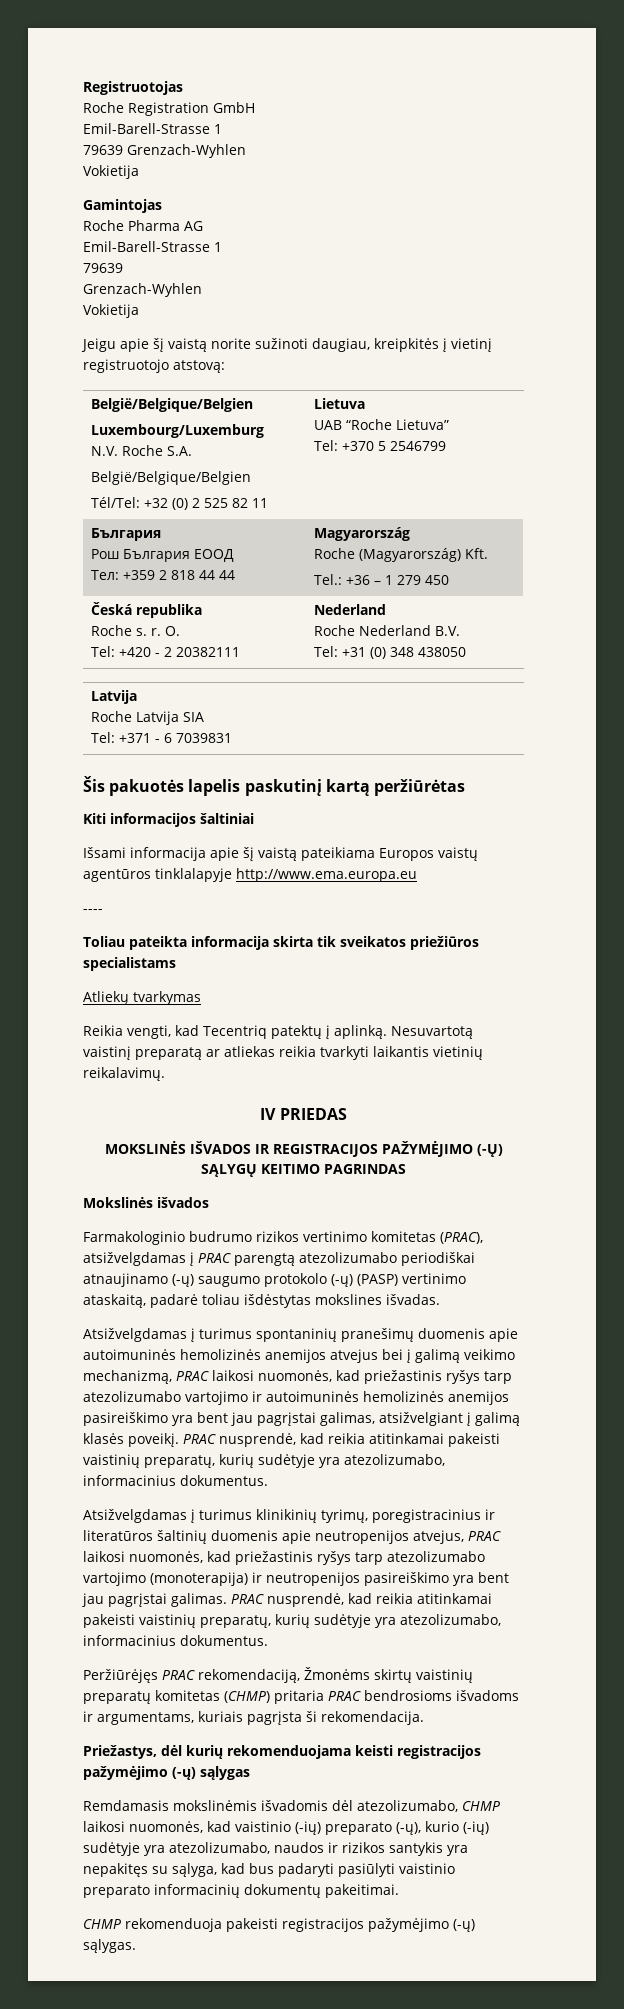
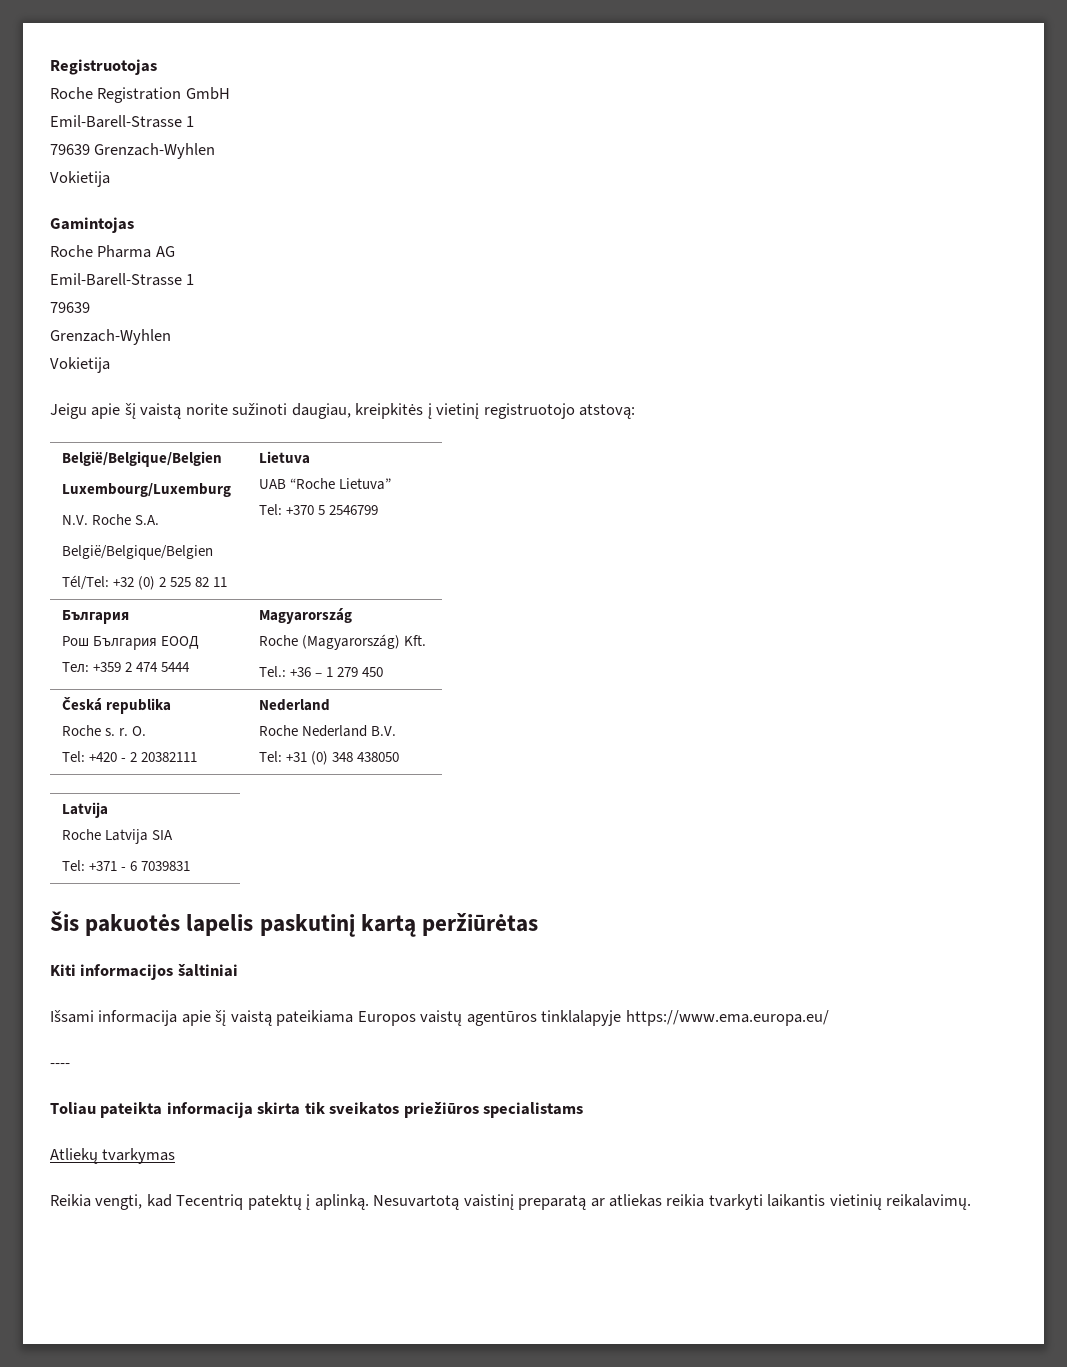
  Jeigu apie šį vaistą norite sužinoti daugiau, kreipkitės į vietinį registruotojo atstovą:
  België/Belgique/Belgien
  Luxembourg/Luxemburg
  N.V. Roche S.A.
  België/Belgique/Belgien
  Tél/Tel: +32 (0) 2 525 82 11 | Lietuva
  UAB “Roche Lietuva”
  Tel: +370 5 2546799
  България
  Рош България ЕООД
- Тел: +359 2 818 44 44 | Magyarország
+ Тел: +359 2 474 5444 | Magyarország
- Išsami informacija apie šį vaistą pateikiama Europos vaistų agentūros tinklalapyje http://www.ema.europa.eu
+ Išsami informacija apie šį vaistą pateikiama Europos vaistų agentūros tinklalapyje https://www.ema.europa.eu/
- IV PRIEDAS
- MOKSLINĖS IŠVADOS IR REGISTRACIJOS PAŽYMĖJIMO (-Ų) SĄLYGŲ KEITIMO PAGRINDAS
- Mokslinės išvados
- Farmakologinio budrumo rizikos vertinimo komitetas (PRAC), atsižvelgdamas į PRAC parengtą atezolizumabo periodiškai atnaujinamo (-ų) saugumo protokolo (-ų) (PASP) vertinimo ataskaitą, padarė toliau išdėstytas mokslines išvadas.
- Atsižvelgdamas į turimus spontaninių pranešimų duomenis apie autoimuninės hemolizinės anemijos atvejus bei į galimą veikimo mechanizmą, PRAC laikosi nuomonės, kad priežastinis ryšys tarp atezolizumabo vartojimo ir autoimuninės hemolizinės anemijos pasireiškimo yra bent jau pagrįstai galimas, atsižvelgiant į galimą klasės poveikį. PRAC nusprendė, kad reikia atitinkamai pakeisti vaistinių preparatų, kurių sudėtyje yra atezolizumabo, informacinius dokumentus.
- Atsižvelgdamas į turimus klinikinių tyrimų, poregistracinius ir literatūros šaltinių duomenis apie neutropenijos atvejus, PRAC laikosi nuomonės, kad priežastinis ryšys tarp atezolizumabo vartojimo (monoterapija) ir neutropenijos pasireiškimo yra bent jau pagrįstai galimas. PRAC nusprendė, kad reikia atitinkamai pakeisti vaistinių preparatų, kurių sudėtyje yra atezolizumabo, informacinius dokumentus.
- Peržiūrėjęs PRAC rekomendaciją, Žmonėms skirtų vaistinių preparatų komitetas (CHMP) pritaria PRAC bendrosioms išvadoms ir argumentams, kuriais pagrįsta ši rekomendacija.
- Priežastys, dėl kurių rekomenduojama keisti registracijos pažymėjimo (-ų) sąlygas
- Remdamasis mokslinėmis išvadomis dėl atezolizumabo, CHMP laikosi nuomonės, kad vaistinio (-ių) preparato (-ų), kurio (-ių) sudėtyje yra atezolizumabo, naudos ir rizikos santykis yra nepakitęs su sąlyga, kad bus padaryti pasiūlyti vaistinio preparato informacinių dokumentų pakeitimai.
- CHMP rekomenduoja pakeisti registracijos pažymėjimo (-ų) sąlygas.

